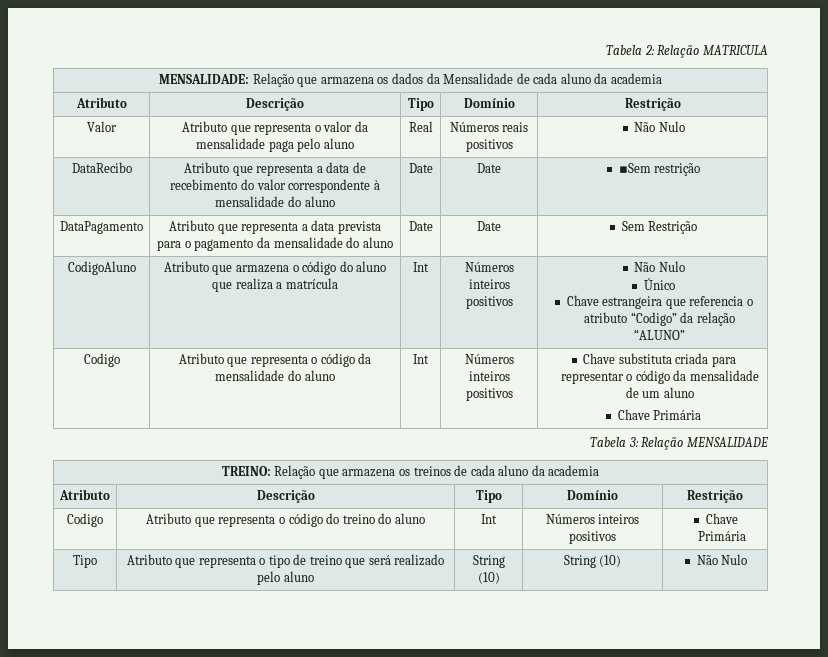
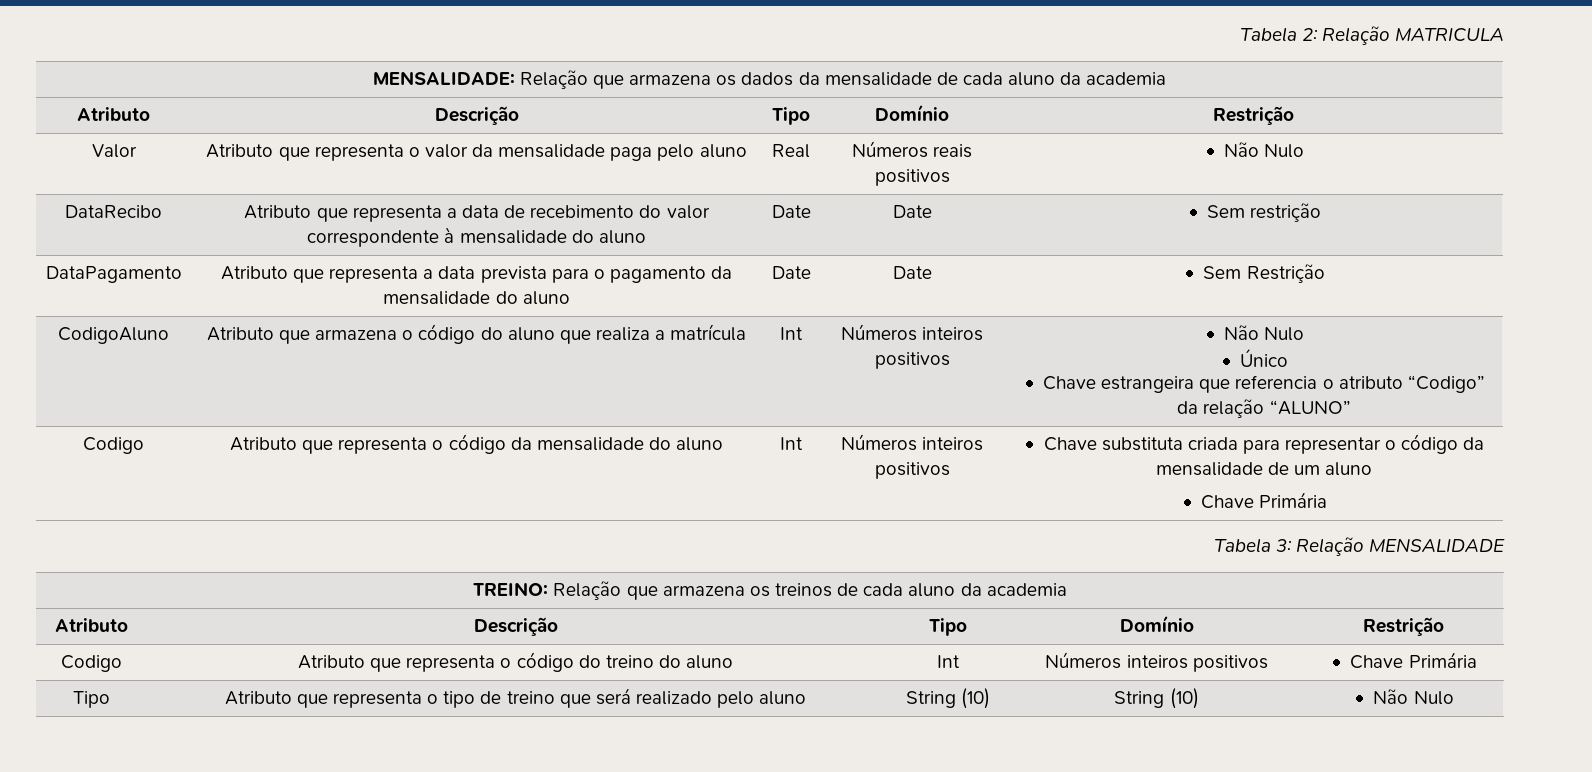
- MENSALIDADE: Relação que armazena os dados da Mensalidade de cada aluno da academia
+ MENSALIDADE: Relação que armazena os dados da mensalidade de cada aluno da academia
- DataRecibo | Atributo que representa a data de recebimento do valor correspondente à mensalidade do aluno | Date | Date | ▪Sem restrição
+ DataRecibo | Atributo que representa a data de recebimento do valor correspondente à mensalidade do aluno | Date | Date | Sem restrição

